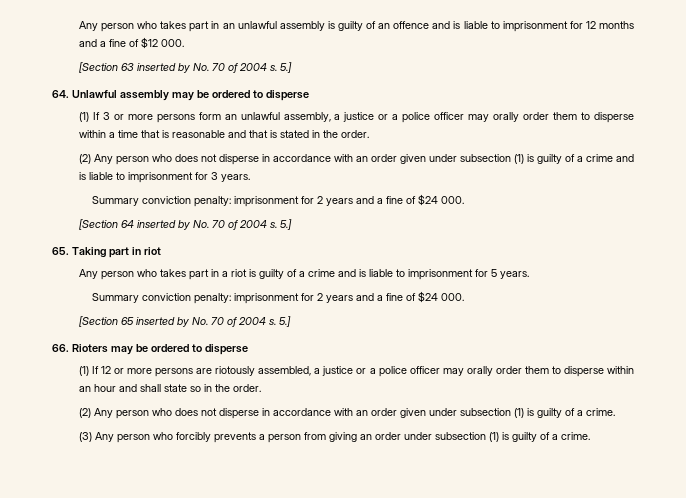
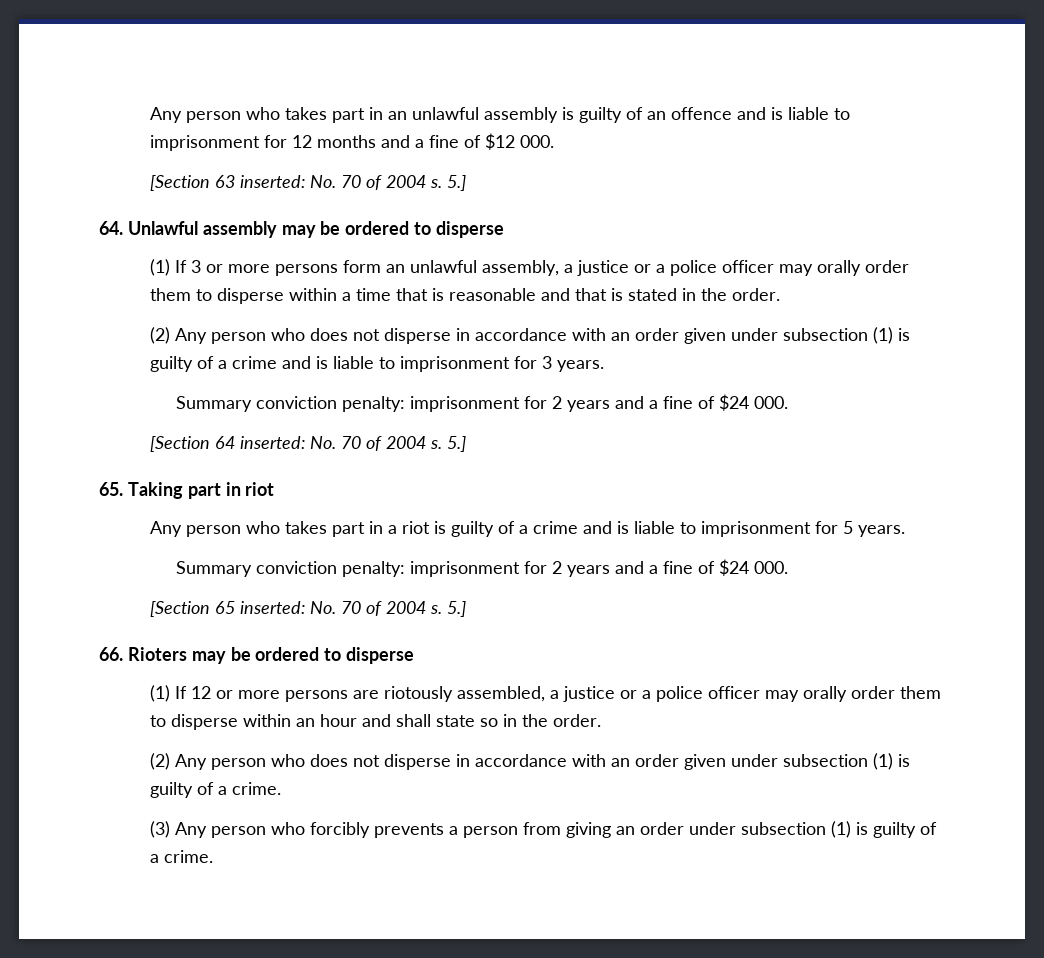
- [Section 63 inserted by No. 70 of 2004 s.
+ [Section 63 inserted: No. 70 of 2004 s.
- [Section 64 inserted by No. 70 of 2004 s.
+ [Section 64 inserted: No. 70 of 2004 s.
- [Section 65 inserted by No. 70 of 2004 s.
+ [Section 65 inserted: No. 70 of 2004 s.

